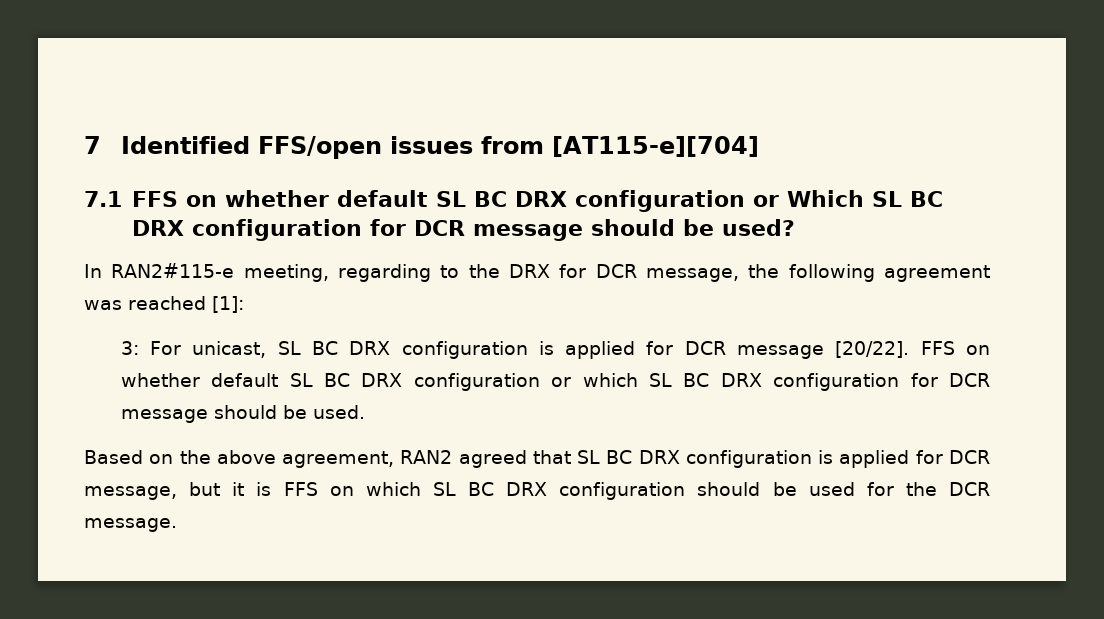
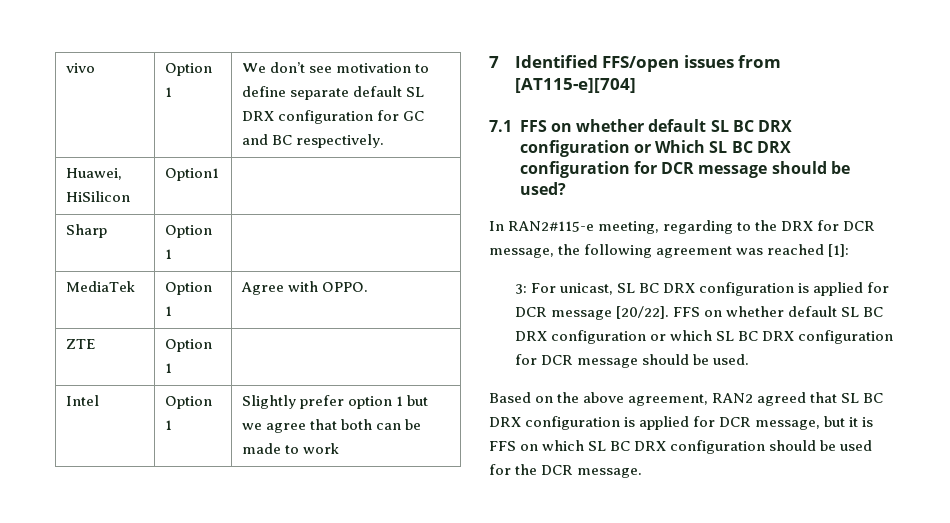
+ vivo | Option 1 | We don’t see motivation to define separate default SL DRX configuration for GC and BC respectively.
+ Huawei, HiSilicon | Option1 |
+ Sharp | Option 1 |
+ MediaTek | Option 1 | Agree with OPPO.
+ ZTE | Option 1 |
+ Intel | Option 1 | Slightly prefer option 1 but we agree that both can be made to work

